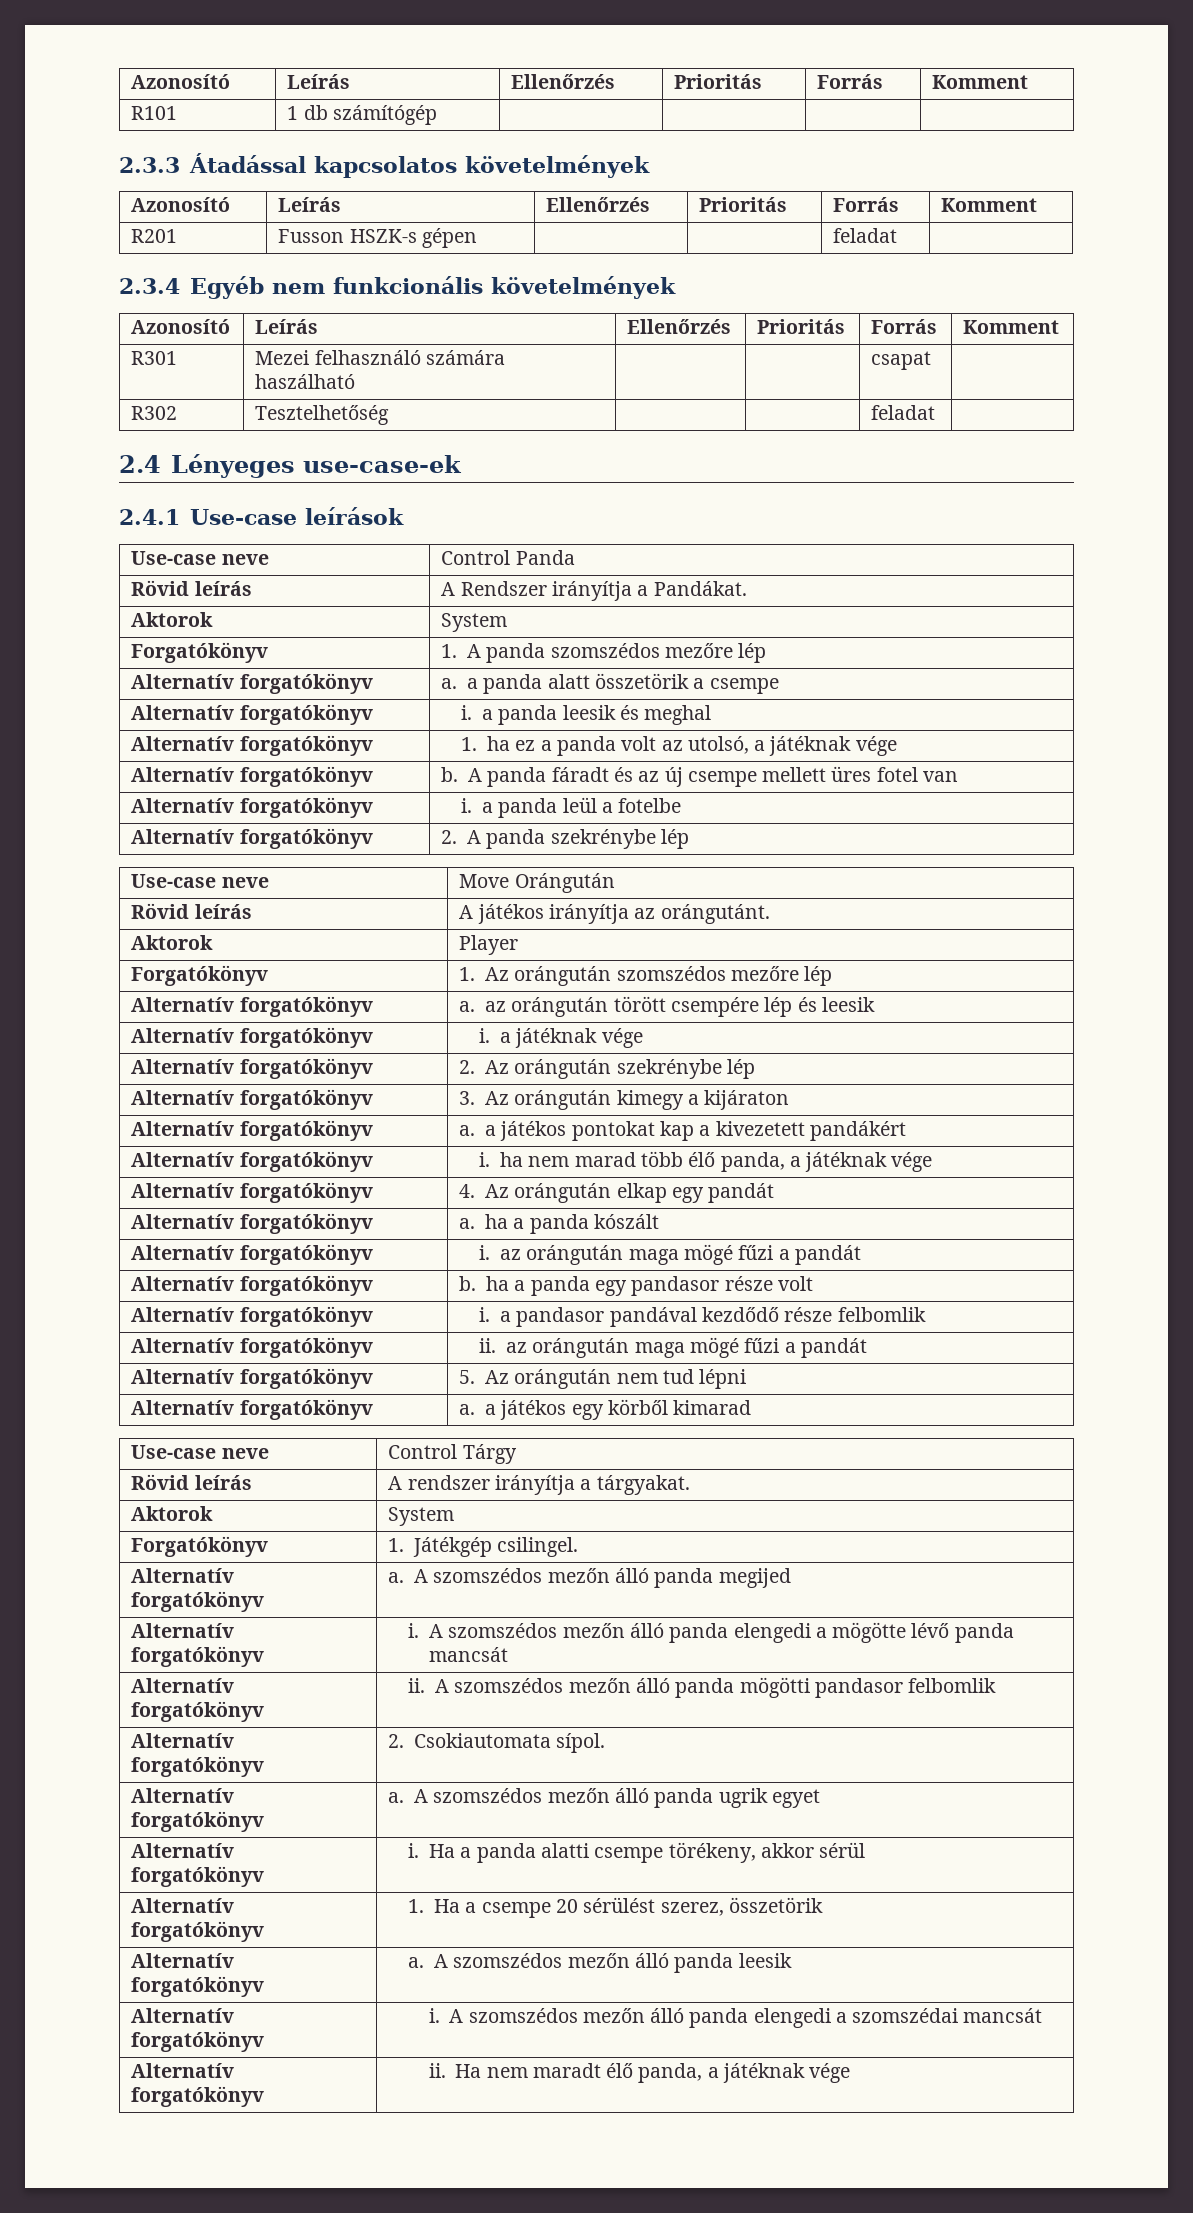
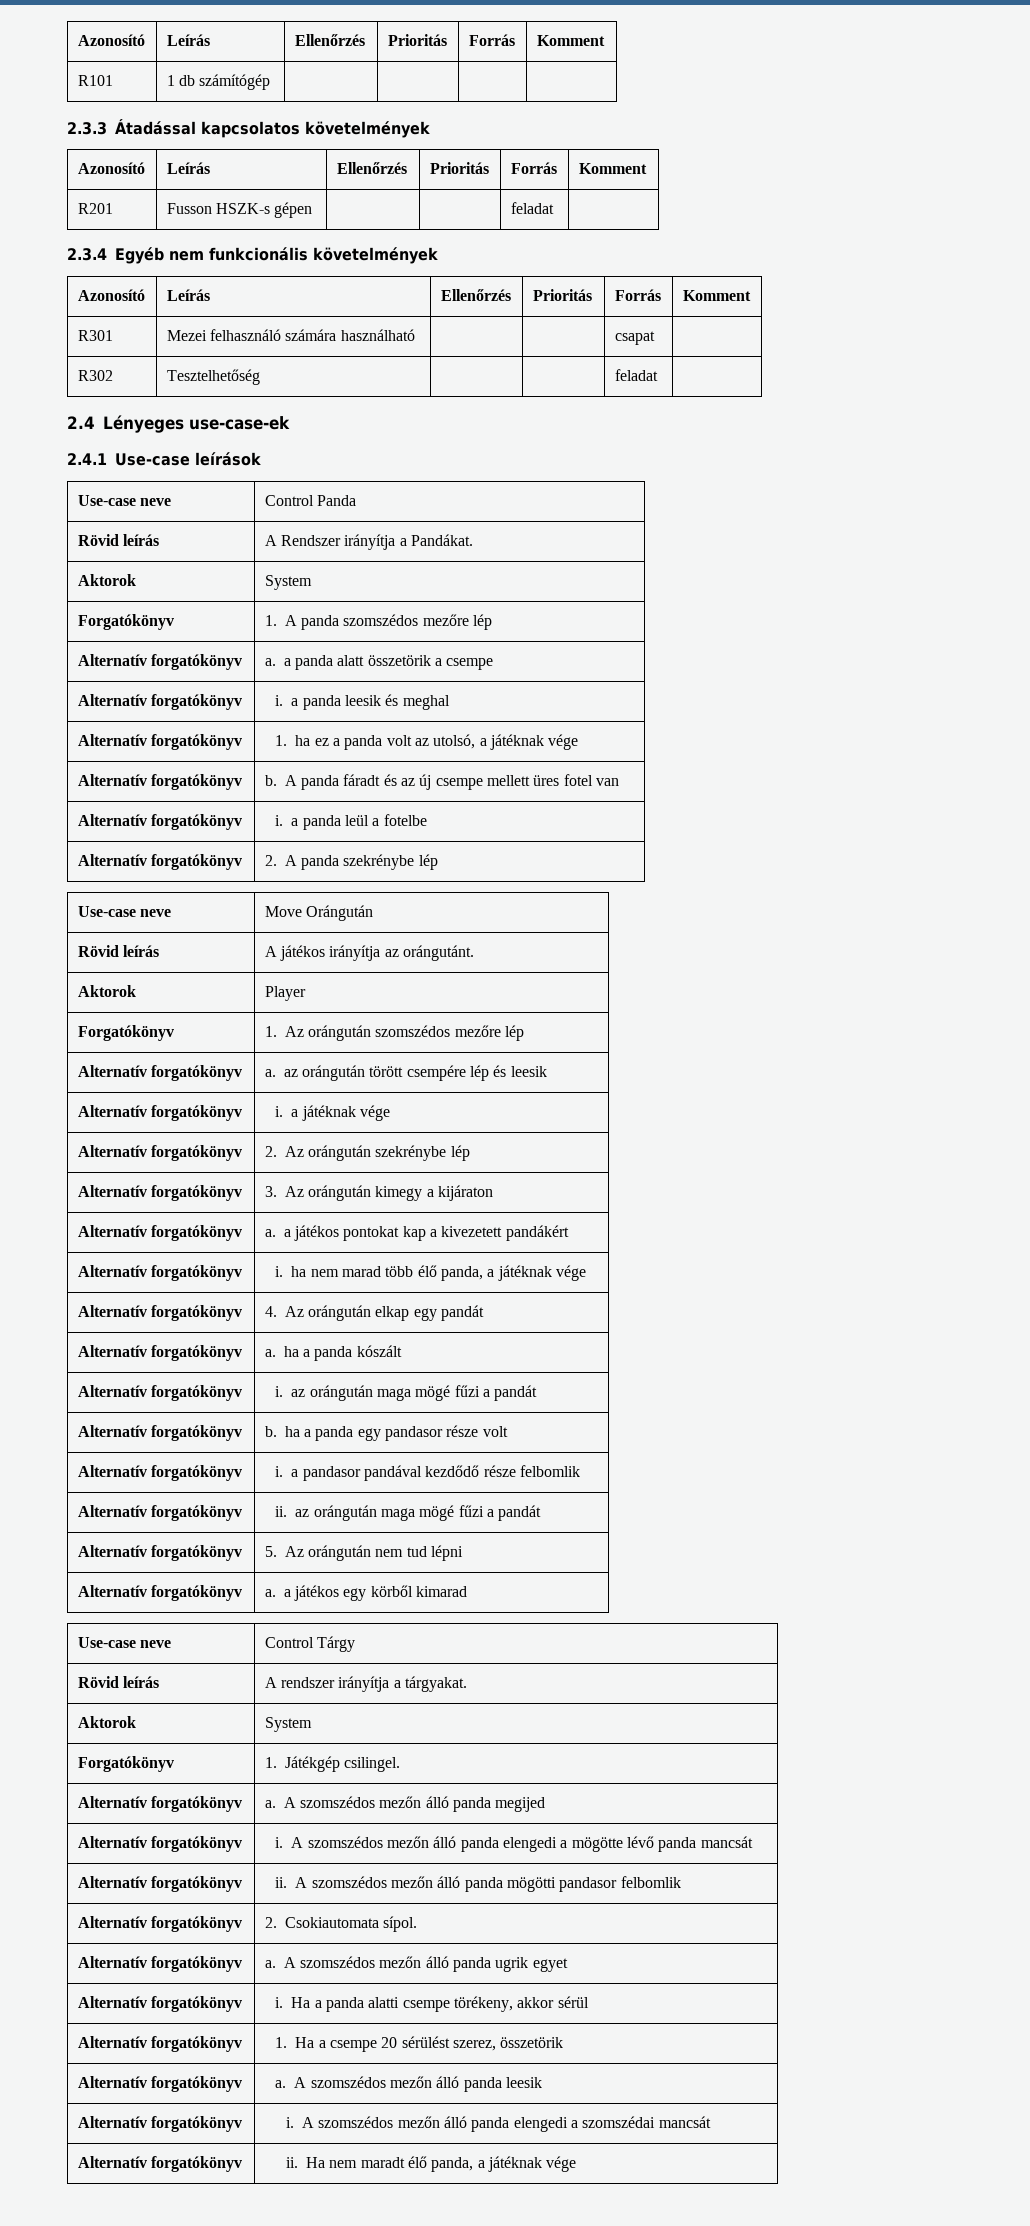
- R301 | Mezei felhasználó számára haszálható | | | csapat |
+ R301 | Mezei felhasználó számára használható | | | csapat |

